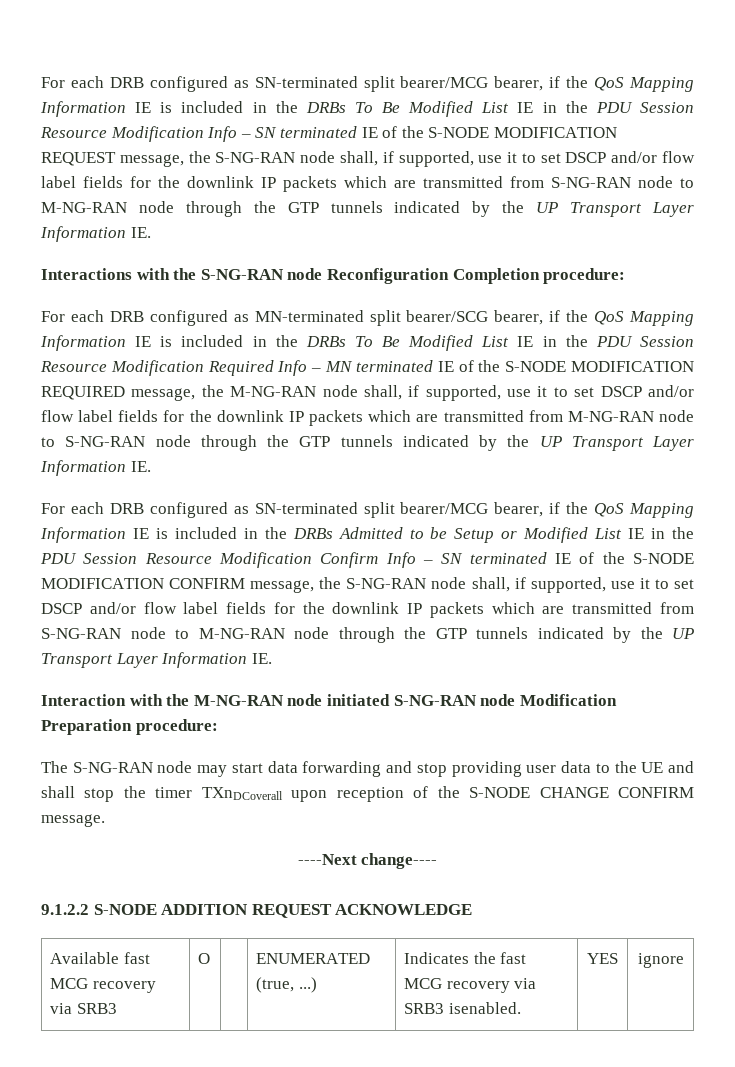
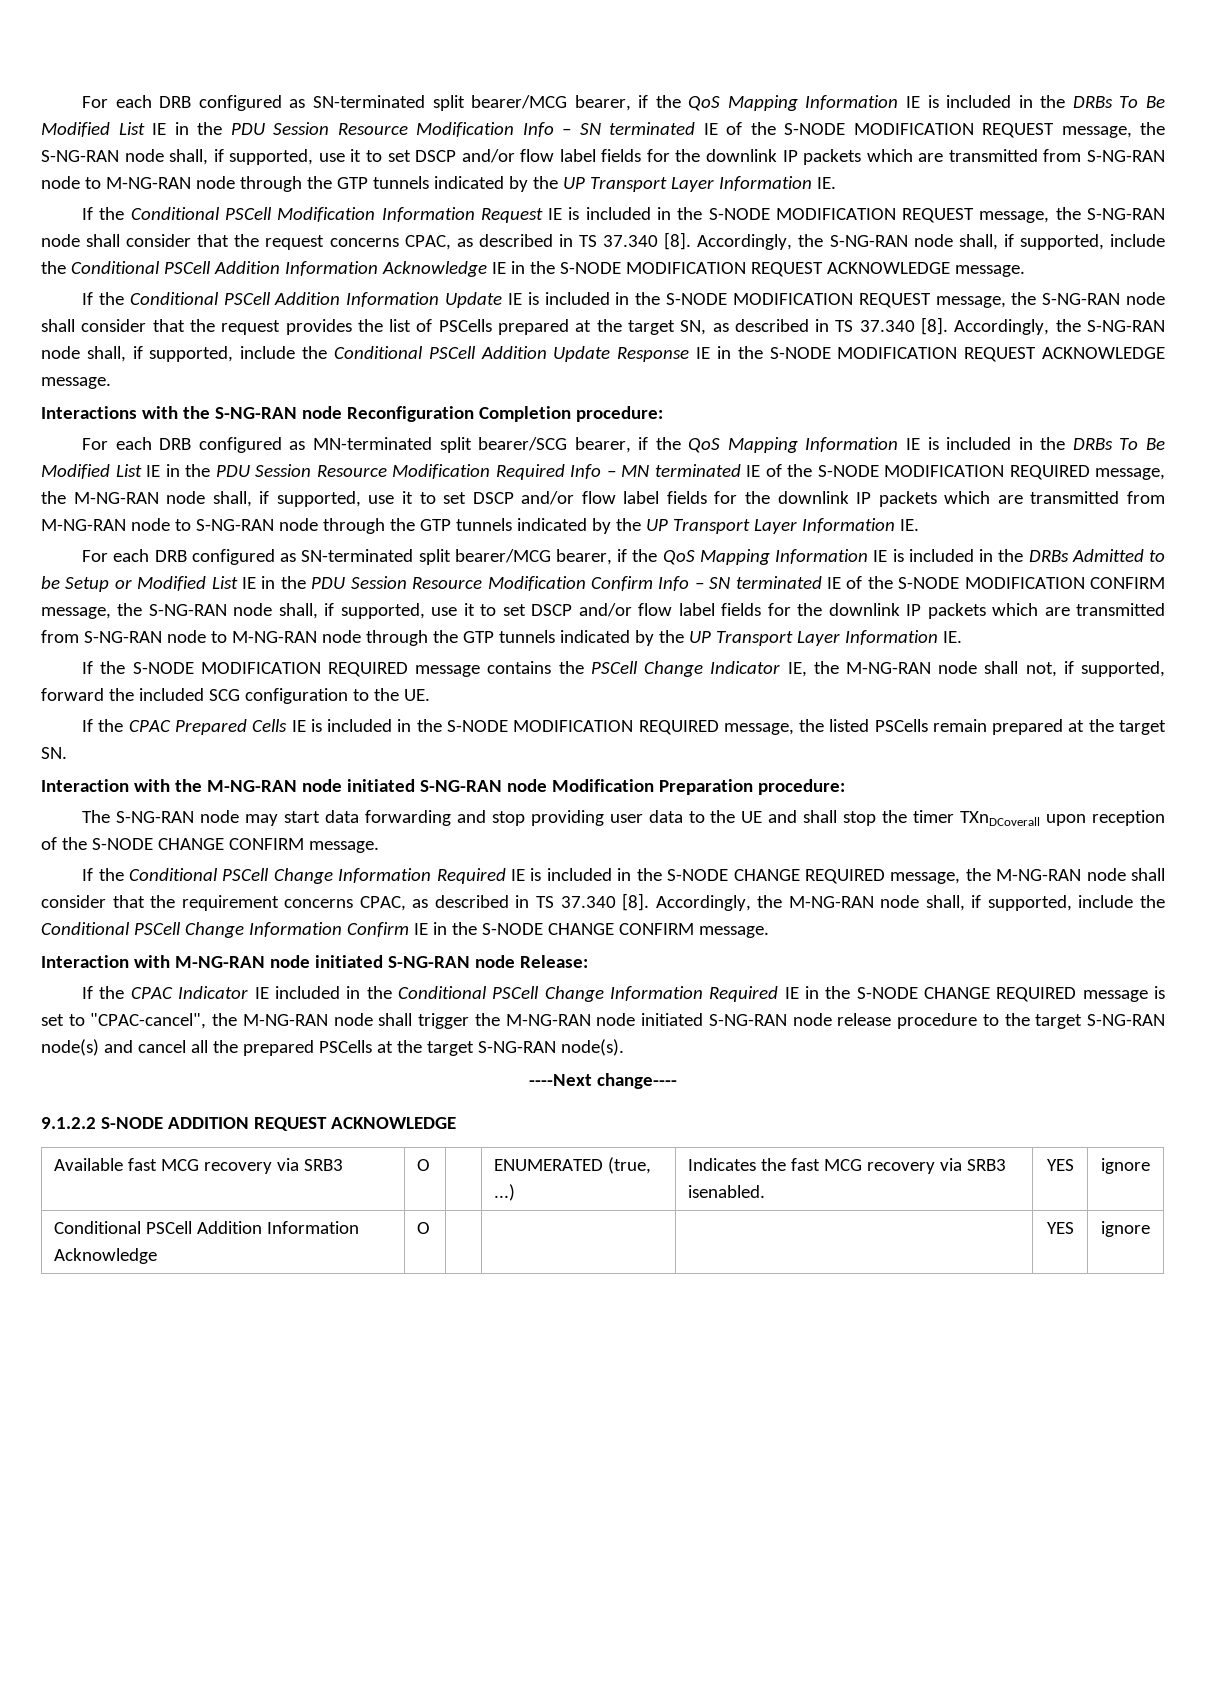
+ If the Conditional PSCell Modification Information Request IE is included in the S-NODE MODIFICATION REQUEST message, the S-NG-RAN node shall consider that the request concerns CPAC, as described in TS 37.340 [8]. Accordingly, the S-NG-RAN node shall, if supported, include the Conditional PSCell Addition Information Acknowledge IE in the S-NODE MODIFICATION REQUEST ACKNOWLEDGE message.
+ If the Conditional PSCell Addition Information Update IE is included in the S-NODE MODIFICATION REQUEST message, the S-NG-RAN node shall consider that the request provides the list of PSCells prepared at the target SN, as described in TS 37.340 [8]. Accordingly, the S-NG-RAN node shall, if supported, include the Conditional PSCell Addition Update Response IE in the S-NODE MODIFICATION REQUEST ACKNOWLEDGE message.
+ If the S-NODE MODIFICATION REQUIRED message contains the PSCell Change Indicator IE, the M-NG-RAN node shall not, if supported, forward the included SCG configuration to the UE.
+ If the CPAC Prepared Cells IE is included in the S-NODE MODIFICATION REQUIRED message, the listed PSCells remain prepared at the target SN.
+ If the Conditional PSCell Change Information Required IE is included in the S-NODE CHANGE REQUIRED message, the M-NG-RAN node shall consider that the requirement concerns CPAC, as described in TS 37.340 [8]. Accordingly, the M-NG-RAN node shall, if supported, include the Conditional PSCell Change Information Confirm IE in the S-NODE CHANGE CONFIRM message.
+ Interaction with M-NG-RAN node initiated S-NG-RAN node Release:
+ If the CPAC Indicator IE included in the Conditional PSCell Change Information Required IE in the S-NODE CHANGE REQUIRED message is set to "CPAC-cancel", the M-NG-RAN node shall trigger the M-NG-RAN node initiated S-NG-RAN node release procedure to the target S-NG-RAN node(s) and cancel all the prepared PSCells at the target S-NG-RAN node(s).
+ Conditional PSCell Addition Information Acknowledge | O | | | | YES | ignore

